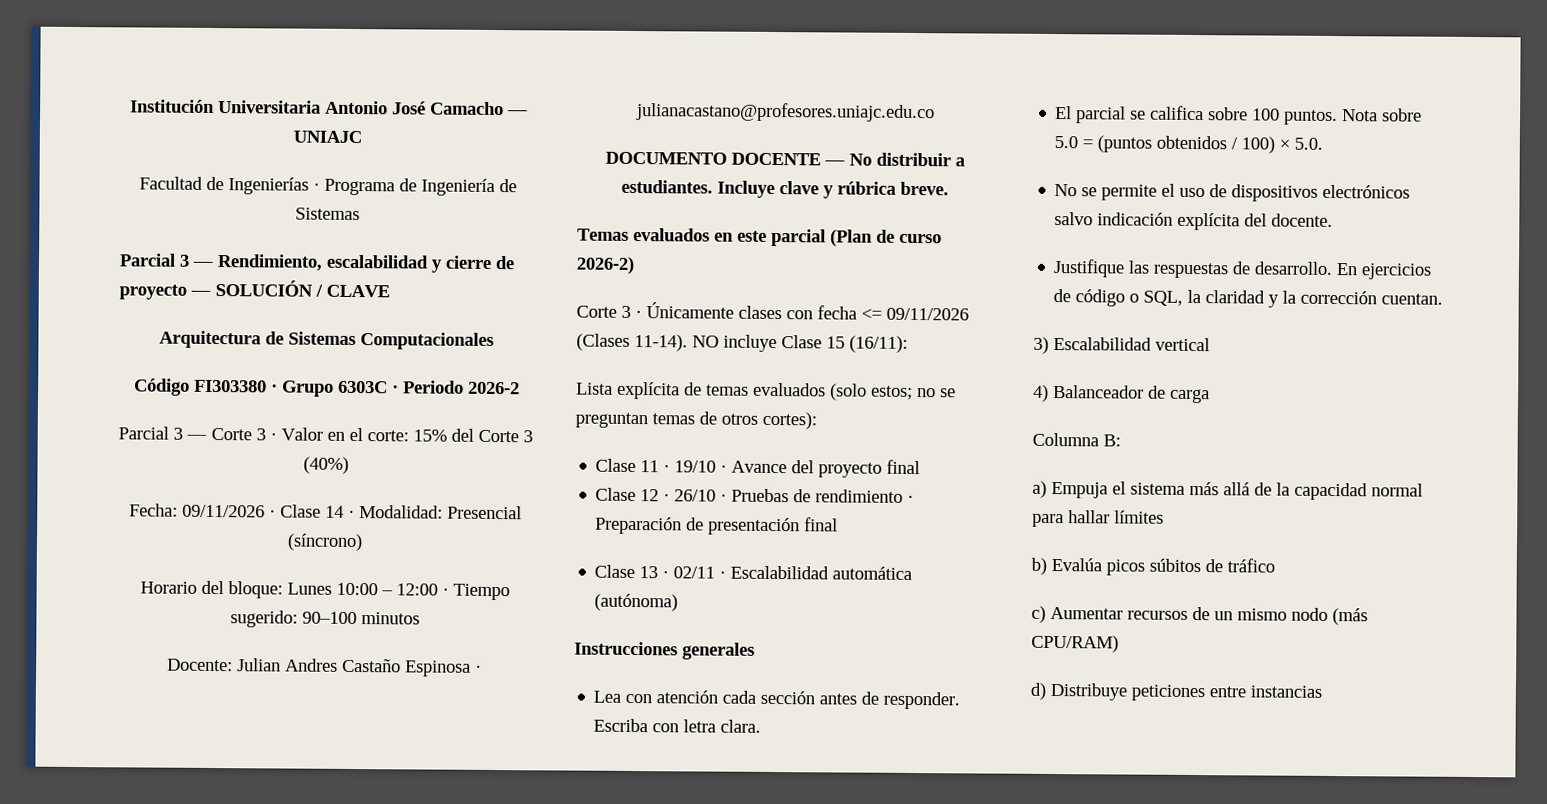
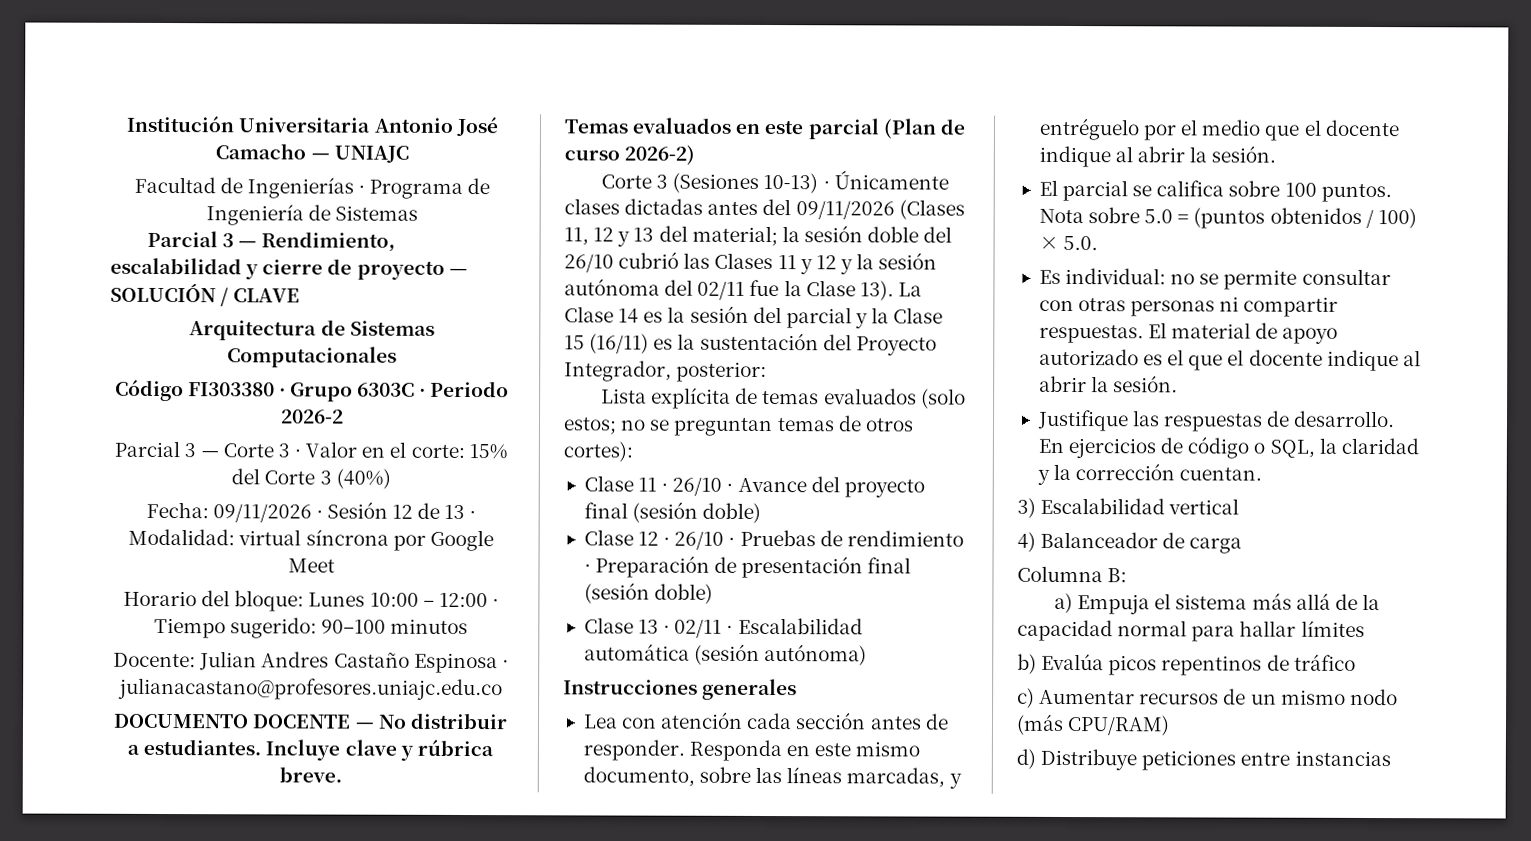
- Fecha: 09/11/2026 · Clase 14 · Modalidad: Presencial (síncrono)
+ Fecha: 09/11/2026 · Sesión 12 de 13 · Modalidad: virtual síncrona por Google Meet
- Corte 3 · Únicamente clases con fecha <= 09/11/2026 (Clases 11-14). NO incluye Clase 15 (16/11):
+ Corte 3 (Sesiones 10-13) · Únicamente clases dictadas antes del 09/11/2026 (Clases 11, 12 y 13 del material; la sesión doble del 26/10 cubrió las Clases 11 y 12 y la sesión autónoma del 02/11 fue la Clase 13). La Clase 14 es la sesión del parcial y la Clase 15 (16/11) es la sustentación del Proyecto Integrador, posterior:
- Clase 11 · 19/10 · Avance del proyecto final
+ Clase 11 · 26/10 · Avance del proyecto final (sesión doble)
- Clase 12 · 26/10 · Pruebas de rendimiento · Preparación de presentación final
+ Clase 12 · 26/10 · Pruebas de rendimiento · Preparación de presentación final (sesión doble)
- Clase 13 · 02/11 · Escalabilidad automática (autónoma)
+ Clase 13 · 02/11 · Escalabilidad automática (sesión autónoma)
- Escriba con letra clara.
+ Responda en este mismo documento, sobre las líneas marcadas, y entréguelo por el medio que el docente indique al abrir la sesión.
- No se permite el uso de dispositivos electrónicos salvo indicación explícita del docente.
+ Es individual: no se permite consultar con otras personas ni compartir respuestas. El material de apoyo autorizado es el que el docente indique al abrir la sesión.
- b) Evalúa picos súbitos de tráfico
+ b) Evalúa picos repentinos de tráfico

